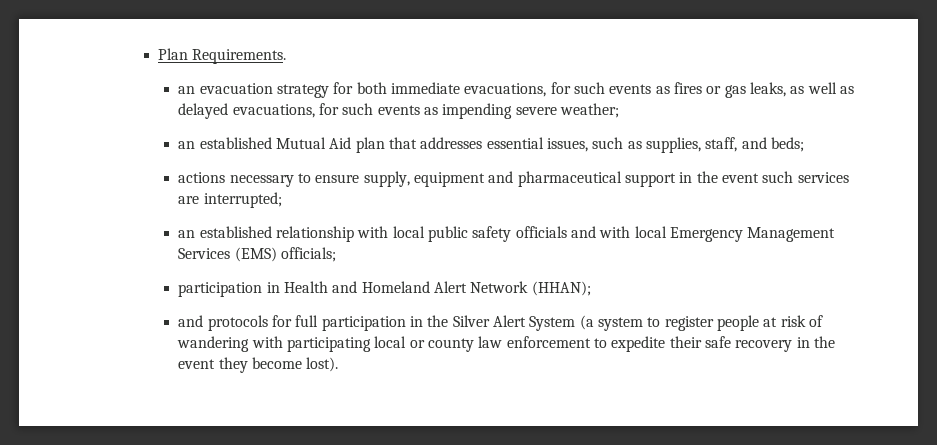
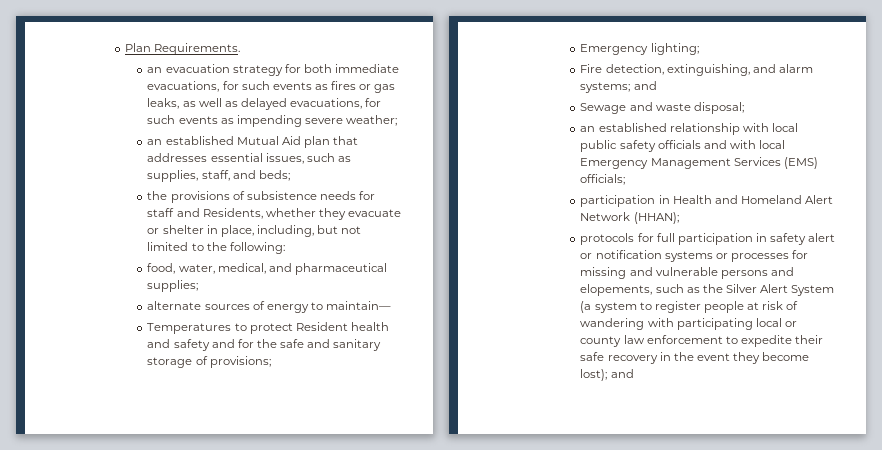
- actions necessary to ensure supply, equipment and pharmaceutical support in the event such services are interrupted;
+ the provisions of subsistence needs for staff and Residents, whether they evacuate or shelter in place, including, but not limited to the following:
+ food, water, medical, and pharmaceutical supplies;
+ alternate sources of energy to maintain—
+ Temperatures to protect Resident health and safety and for the safe and sanitary storage of provisions;
+ Emergency lighting;
+ Fire detection, extinguishing, and alarm systems; and
+ Sewage and waste disposal;
- and protocols for full participation in the Silver Alert System (a system to register people at risk of wandering with participating local or county law enforcement to expedite their safe recovery in the event they become lost).
+ protocols for full participation in safety alert or notification systems or processes for missing and vulnerable persons and elopements, such as the Silver Alert System (a system to register people at risk of wandering with participating local or county law enforcement to expedite their safe recovery in the event they become lost); and

